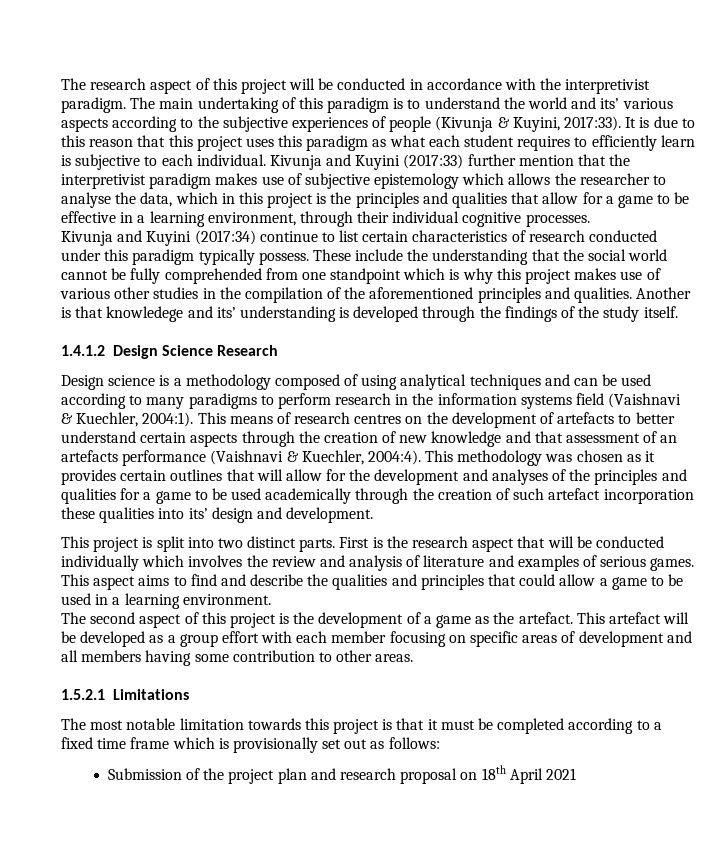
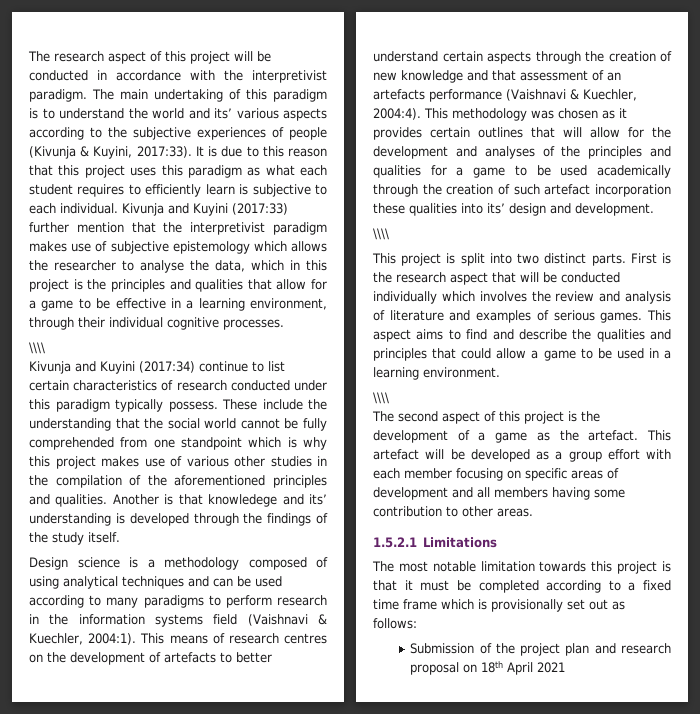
  Kivunja and Kuyini (2017:33) further mention that the interpretivist paradigm makes use of subjective epistemology which allows the researcher to analyse the data, which in this project is the principles and qualities that allow for a game to be effective in a learning environment, through their individual cognitive processes.
+ \\\\
- 1.4.1.2 Design Science Research
  This methodology was chosen as it provides certain outlines that will allow for the development and analyses of the principles and qualities for a game to be used academically through the creation of such artefact incorporation these qualities into its’ design and development.
+ \\\\
  This aspect aims to find and describe the qualities and principles that could allow a game to be used in a learning environment.
+ \\\\

